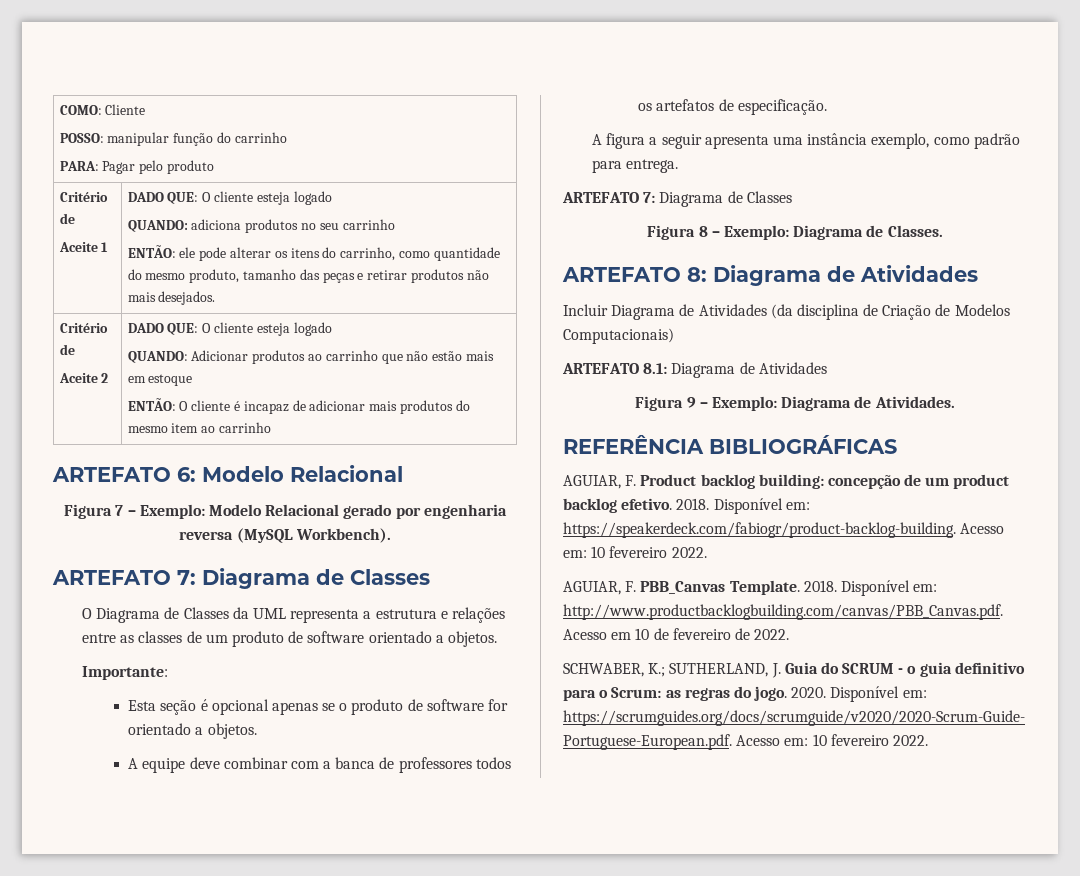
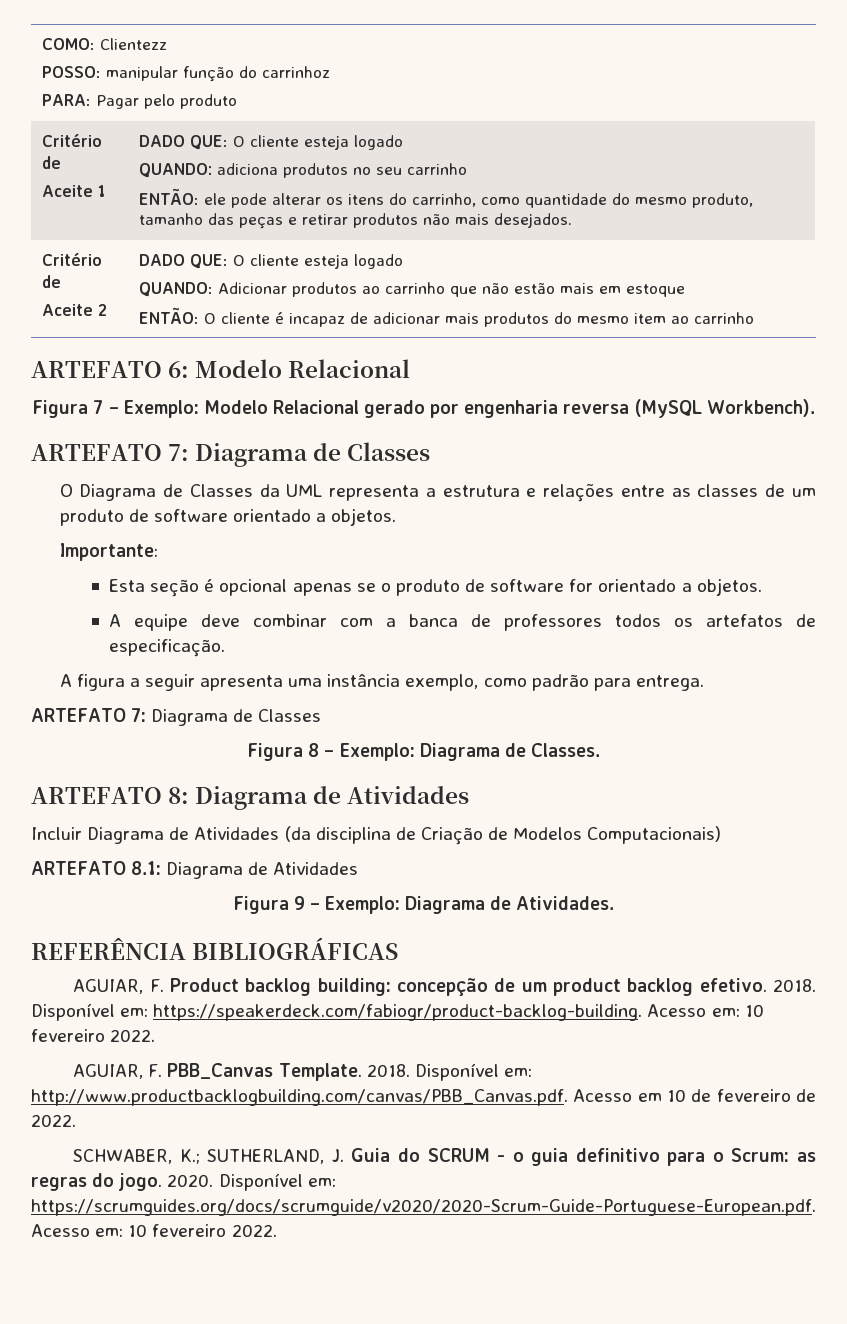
- COMO: Cliente
- POSSO: manipular função do carrinho
+ COMO: Clientezz
+ POSSO: manipular função do carrinhoz

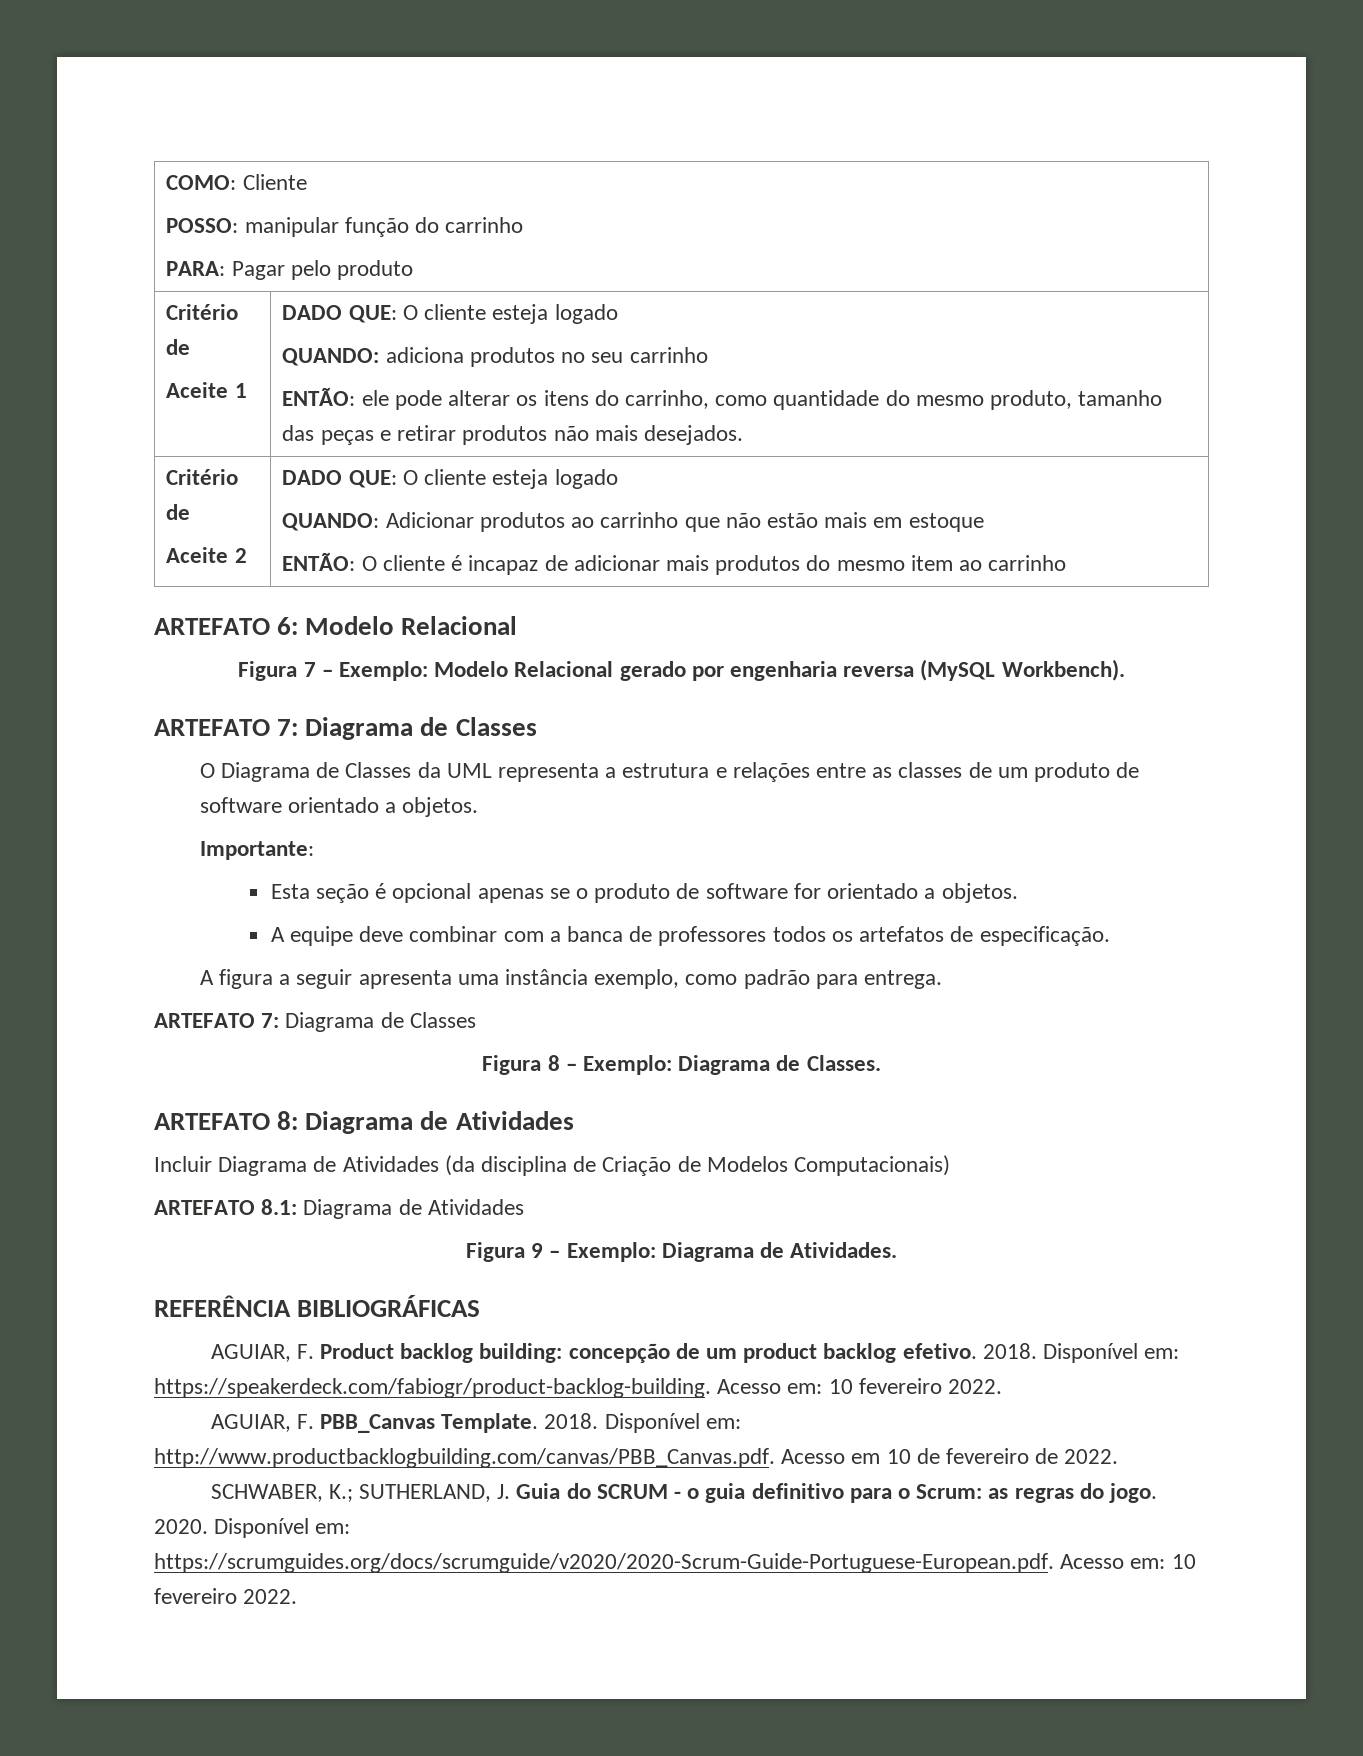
- COMO: Clientezz
- POSSO: manipular função do carrinhoz
+ COMO: Cliente
+ POSSO: manipular função do carrinho

